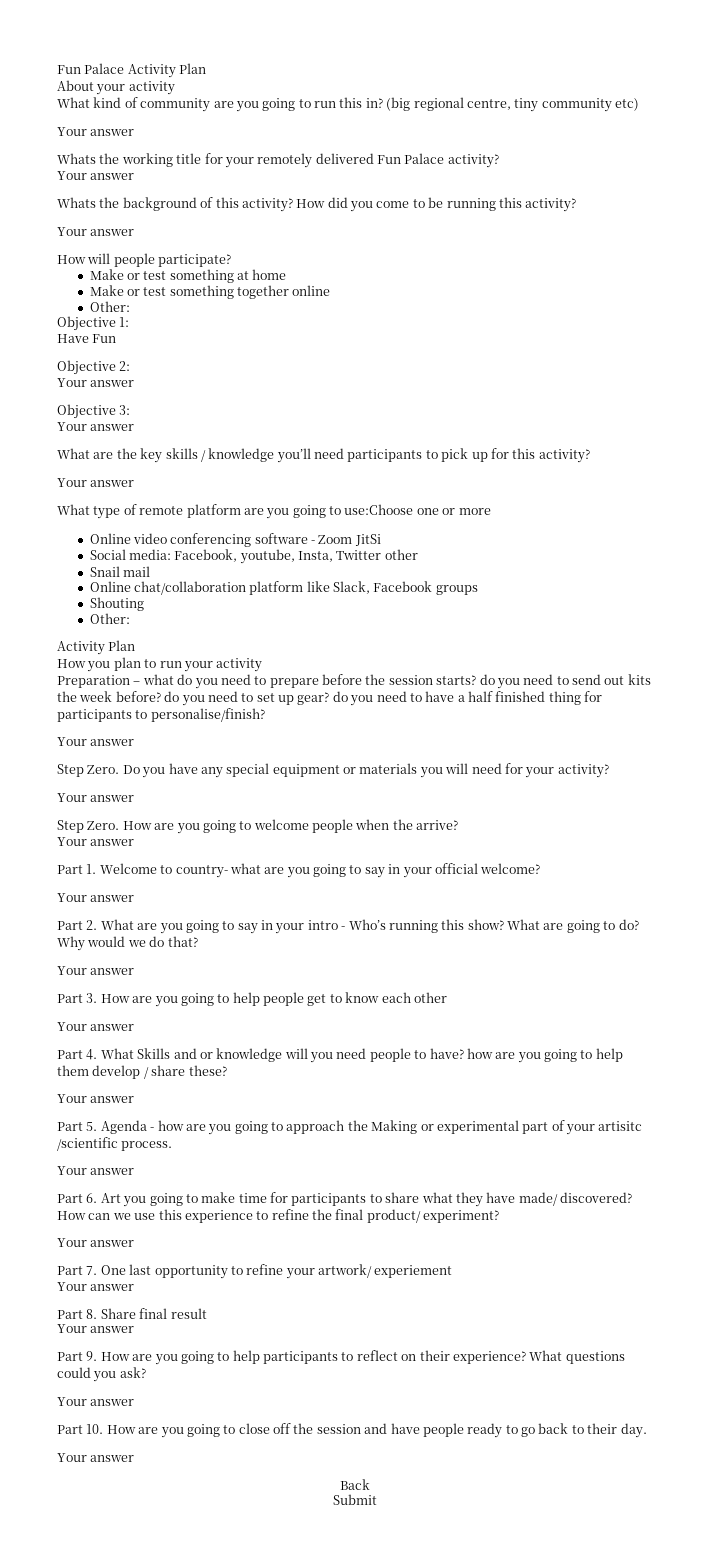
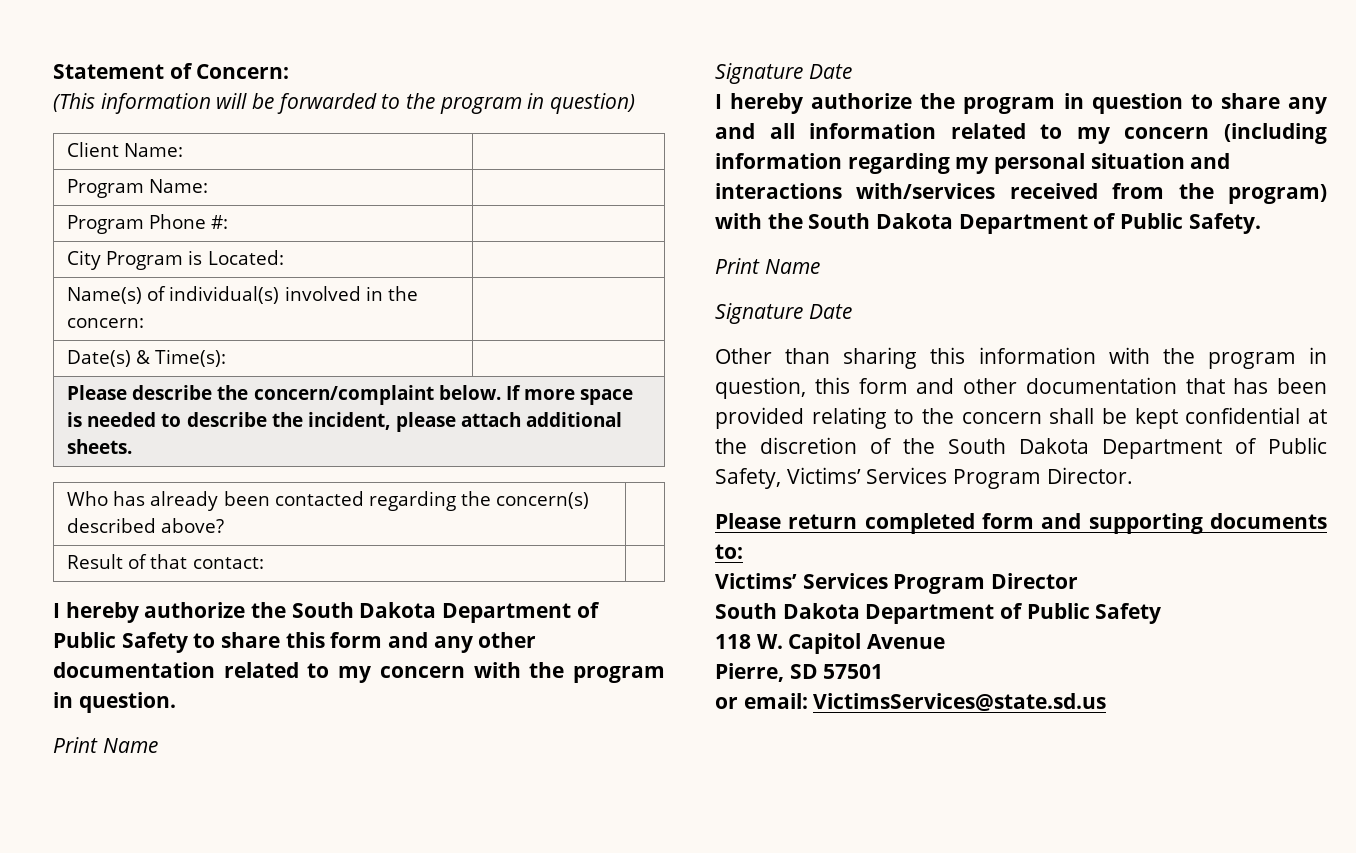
- Fun Palace Activity Plan
- About your activity
- What kind of community are you going to run this in? (big regional centre, tiny community etc)
- Your answer
- Whats the working title for your remotely delivered Fun Palace activity?
- Your answer
- Whats the background of this activity? How did you come to be running this activity?
- Your answer
- How will people participate?
- Make or test something at home
- Make or test something together online
- Other:
- Objective 1:
- Have Fun
- Objective 2:
- Your answer
- Objective 3:
- Your answer
- What are the key skills / knowledge you’ll need participants to pick up for this activity?
- Your answer
- What type of remote platform are you going to use:Choose one or more
- Online video conferencing software - Zoom JitSi
- Social media: Facebook, youtube, Insta, Twitter other
- Snail mail
- Online chat/collaboration platform like Slack, Facebook groups
- Shouting
- Other:
- Activity Plan
- How you plan to run your activity
- Preparation – what do you need to prepare before the session starts? do you need to send out kits the week before? do you need to set up gear? do you need to have a half finished thing for participants to personalise/finish?
- Your answer
- Step Zero. Do you have any special equipment or materials you will need for your activity?
- Your answer
- Step Zero. How are you going to welcome people when the arrive?
- Your answer
- Part 1. Welcome to country- what are you going to say in your official welcome?
- Your answer
- Part 2. What are you going to say in your intro - Who’s running this show? What are going to do? Why would we do that?
- Your answer
- Part 3. How are you going to help people get to know each other
- Your answer
- Part 4. What Skills and or knowledge will you need people to have? how are you going to help them develop / share these?
- Your answer
- Part 5. Agenda - how are you going to approach the Making or experimental part of your artisitc /scientific process.
- Your answer
- Part 6. Art you going to make time for participants to share what they have made/ discovered? How can we use this experience to refine the final product/ experiment?
- Your answer
- Part 7. One last opportunity to refine your artwork/ experiement
- Your answer
- Part 8. Share final result
- Your answer
- Part 9. How are you going to help participants to reflect on their experience? What questions could you ask?
- Your answer
- Part 10. How are you going to close off the session and have people ready to go back to their day.
- Your answer
- Back
- Submit
+ Statement of Concern:
+ (This information will be forwarded to the program in question)
+ Client Name: |
+ Program Name: |
+ Program Phone #: |
+ City Program is Located: |
+ Name(s) of individual(s) involved in the concern: |
+ Date(s) & Time(s): |
+ Please describe the concern/complaint below. If more space is needed to describe the incident, please attach additional sheets.
+ Who has already been contacted regarding the concern(s) described above? |
+ Result of that contact: |
+ I hereby authorize the South Dakota Department of Public Safety to share this form and any other documentation related to my concern with the program in question.
+ Print Name
+ Signature Date
+ I hereby authorize the program in question to share any and all information related to my concern (including information regarding my personal situation and interactions with/services received from the program) with the South Dakota Department of Public Safety.
+ Print Name
+ Signature Date
+ Other than sharing this information with the program in question, this form and other documentation that has been provided relating to the concern shall be kept confidential at the discretion of the South Dakota Department of Public Safety, Victims’ Services Program Director.
+ Please return completed form and supporting documents to:
+ Victims’ Services Program Director
+ South Dakota Department of Public Safety
+ 118 W. Capitol Avenue
+ Pierre, SD 57501
+ or email: VictimsServices@state.sd.us

